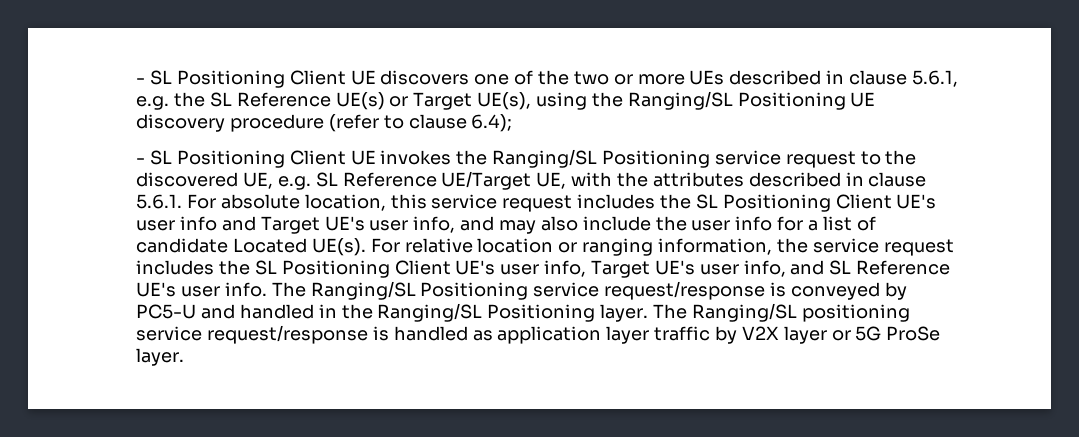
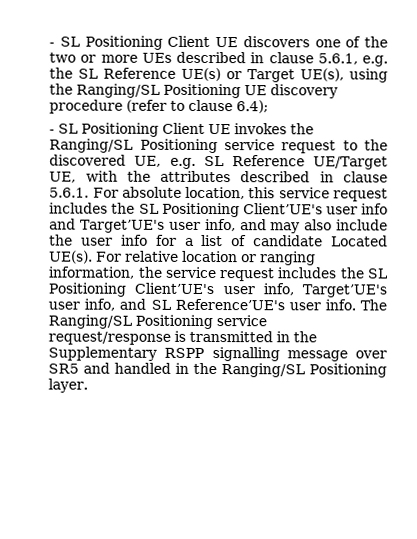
- - SL Positioning Client UE invokes the Ranging/SL Positioning service request to the discovered UE, e.g. SL Reference UE/Target UE, with the attributes described in clause 5.6.1. For absolute location, this service request includes the SL Positioning Client UE's user info and Target UE's user info, and may also include the user info for a list of candidate Located UE(s).
+ - SL Positioning Client UE invokes the Ranging/SL Positioning service request to the discovered UE, e.g. SL Reference UE/Target UE, with the attributes described in clause 5.6.1. For absolute location, this service request includes the SL Positioning Client’UE's user info and Target’UE's user info, and may also include the user info for a list of candidate Located UE(s).
- For relative location or ranging information, the service request includes the SL Positioning Client UE's user info, Target UE's user info, and SL Reference UE's user info.
+ For relative location or ranging information, the service request includes the SL Positioning Client’UE's user info, Target’UE's user info, and SL Reference’UE's user info.
- The Ranging/SL Positioning service request/response is conveyed by PC5-U and handled in the Ranging/SL Positioning layer. The Ranging/SL positioning service request/response is handled as application layer traffic by V2X layer or 5G ProSe layer.
+ The Ranging/SL Positioning service request/response is transmitted in the Supplementary RSPP signalling message over SR5 and handled in the Ranging/SL Positioning layer.

